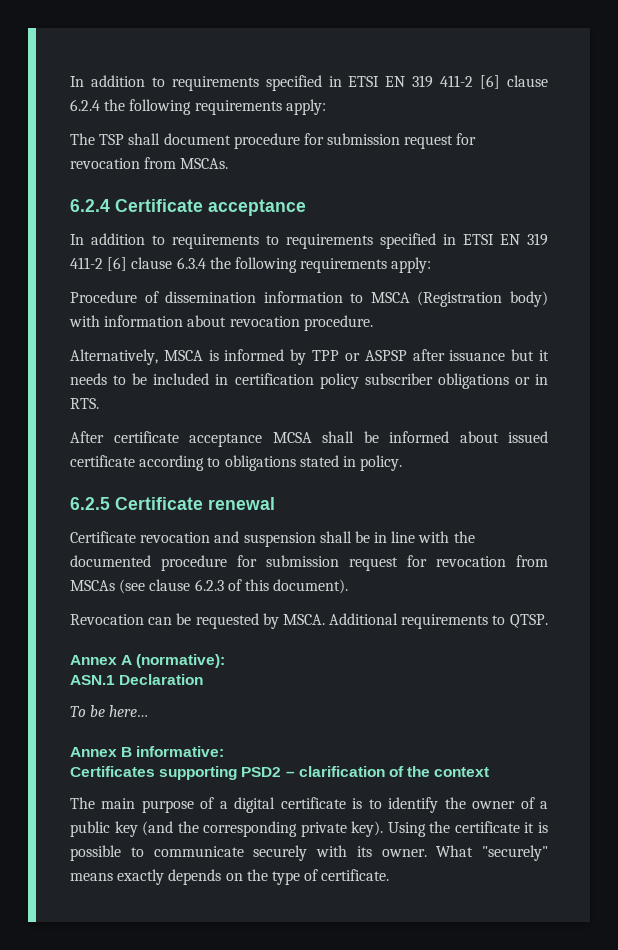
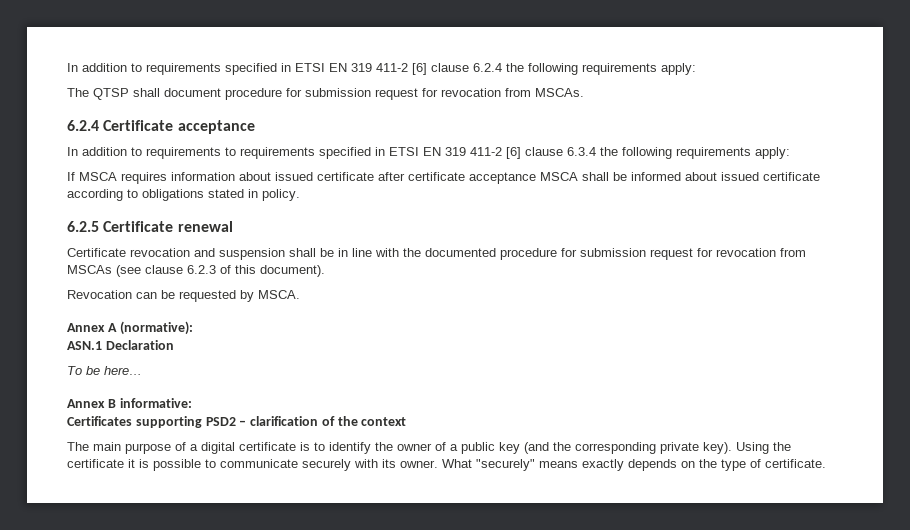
- The TSP shall document procedure for submission request for revocation from MSCAs.
+ The QTSP shall document procedure for submission request for revocation from MSCAs.
- Procedure of dissemination information to MSCA (Registration body) with information about revocation procedure.
- Alternatively, MSCA is informed by TPP or ASPSP after issuance but it needs to be included in certification policy subscriber obligations or in RTS.
- After certificate acceptance MCSA shall be informed about issued certificate according to obligations stated in policy.
+ If MSCA requires information about issued certificate after certificate acceptance MSCA shall be informed about issued certificate according to obligations stated in policy.
- Additional requirements to QTSP.

